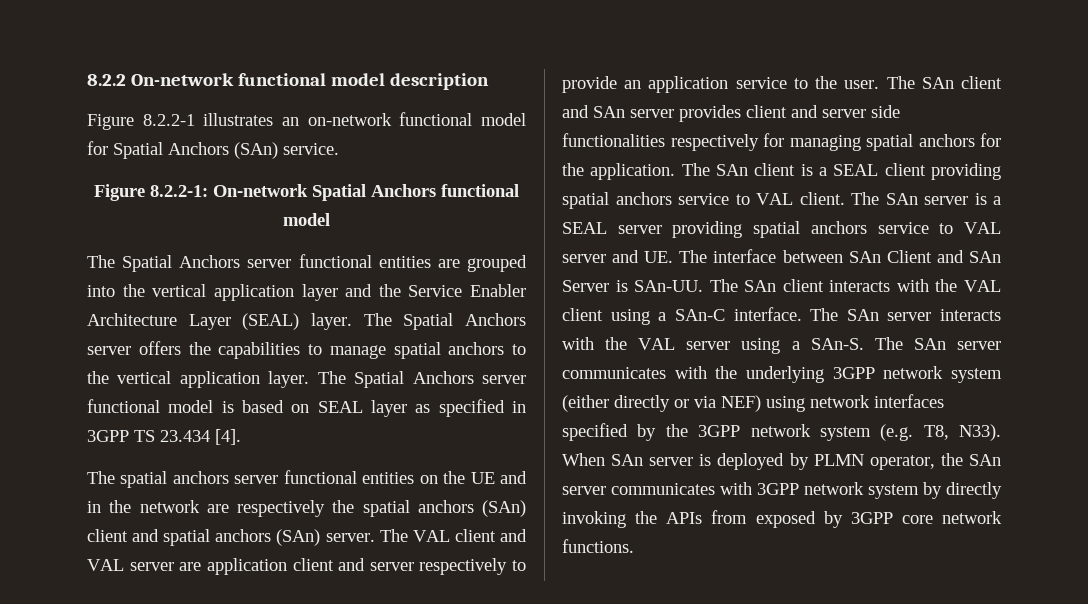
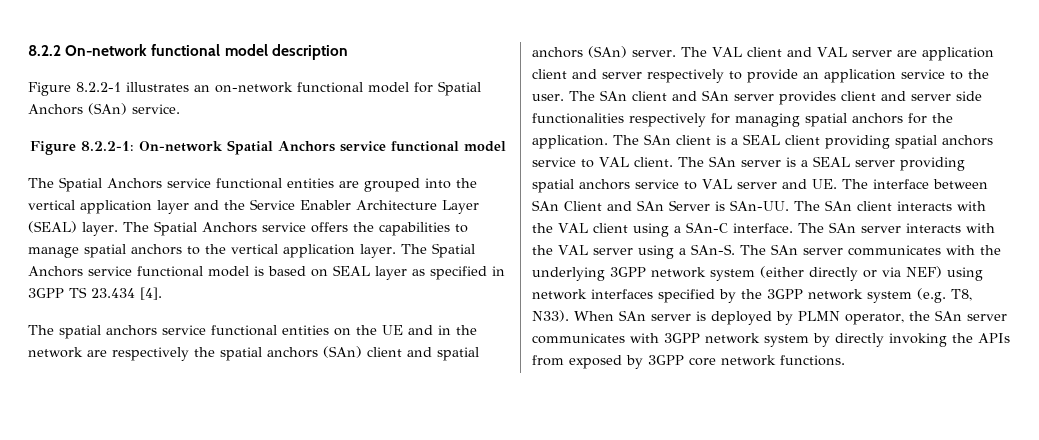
- Figure 8.2.2-1: On-network Spatial Anchors functional model
+ Figure 8.2.2-1: On-network Spatial Anchors service functional model
- The Spatial Anchors server functional entities are grouped into the vertical application layer and the Service Enabler Architecture Layer (SEAL) layer.
+ The Spatial Anchors service functional entities are grouped into the vertical application layer and the Service Enabler Architecture Layer (SEAL) layer.
- The Spatial Anchors server offers the capabilities to manage spatial anchors to the vertical application layer.
+ The Spatial Anchors service offers the capabilities to manage spatial anchors to the vertical application layer.
- The Spatial Anchors server functional model is based on SEAL layer as specified in 3GPP TS 23.434 [4].
+ The Spatial Anchors service functional model is based on SEAL layer as specified in 3GPP TS 23.434 [4].
- The spatial anchors server functional entities on the UE and in the network are respectively the spatial anchors (SAn) client and spatial anchors (SAn) server.
+ The spatial anchors service functional entities on the UE and in the network are respectively the spatial anchors (SAn) client and spatial anchors (SAn) server.

